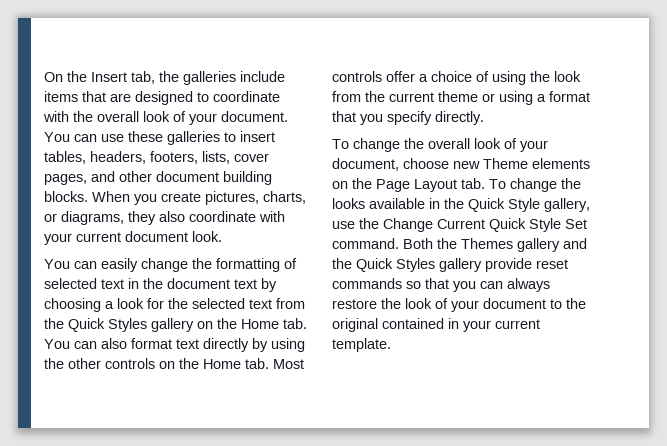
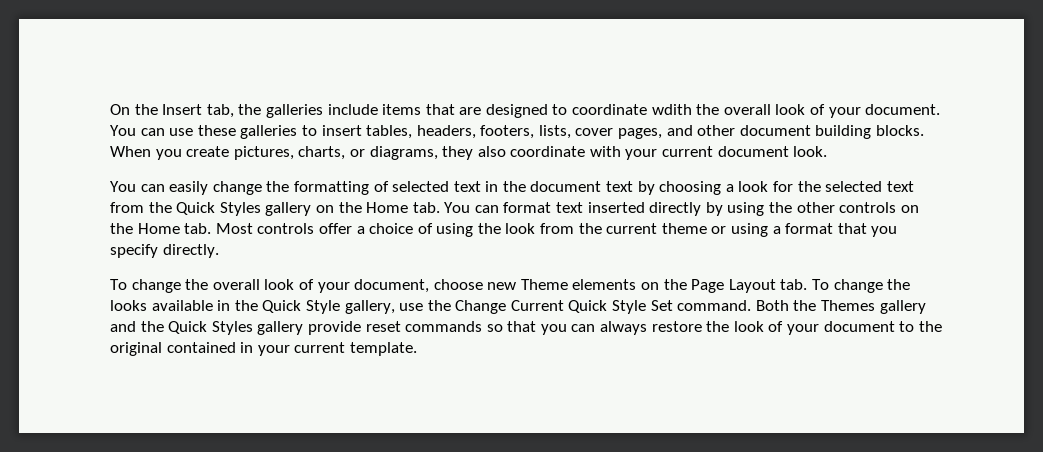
- On the Insert tab, the galleries include items that are designed to coordinate with the overall look of your document.
+ On the Insert tab, the galleries include items that are designed to coordinate wdith the overall look of your document.
- You can easily change the formatting of selected text in the document text by choosing a look for the selected text from the Quick Styles gallery on the Home tab. You can also format text directly by using the other controls on the Home tab. Most controls offer a choice of using the look from the current theme or using a format that you specify directly.
+ You can easily change the formatting of selected text in the document text by choosing a look for the selected text from the Quick Styles gallery on the Home tab. You can format text inserted directly by using the other controls on the Home tab. Most controls offer a choice of using the look from the current theme or using a format that you specify directly.

